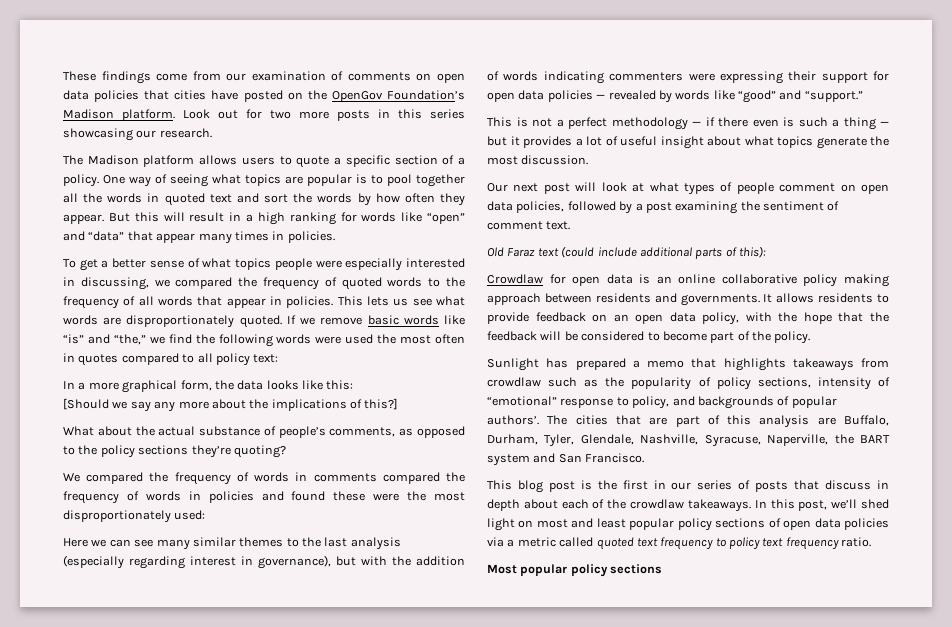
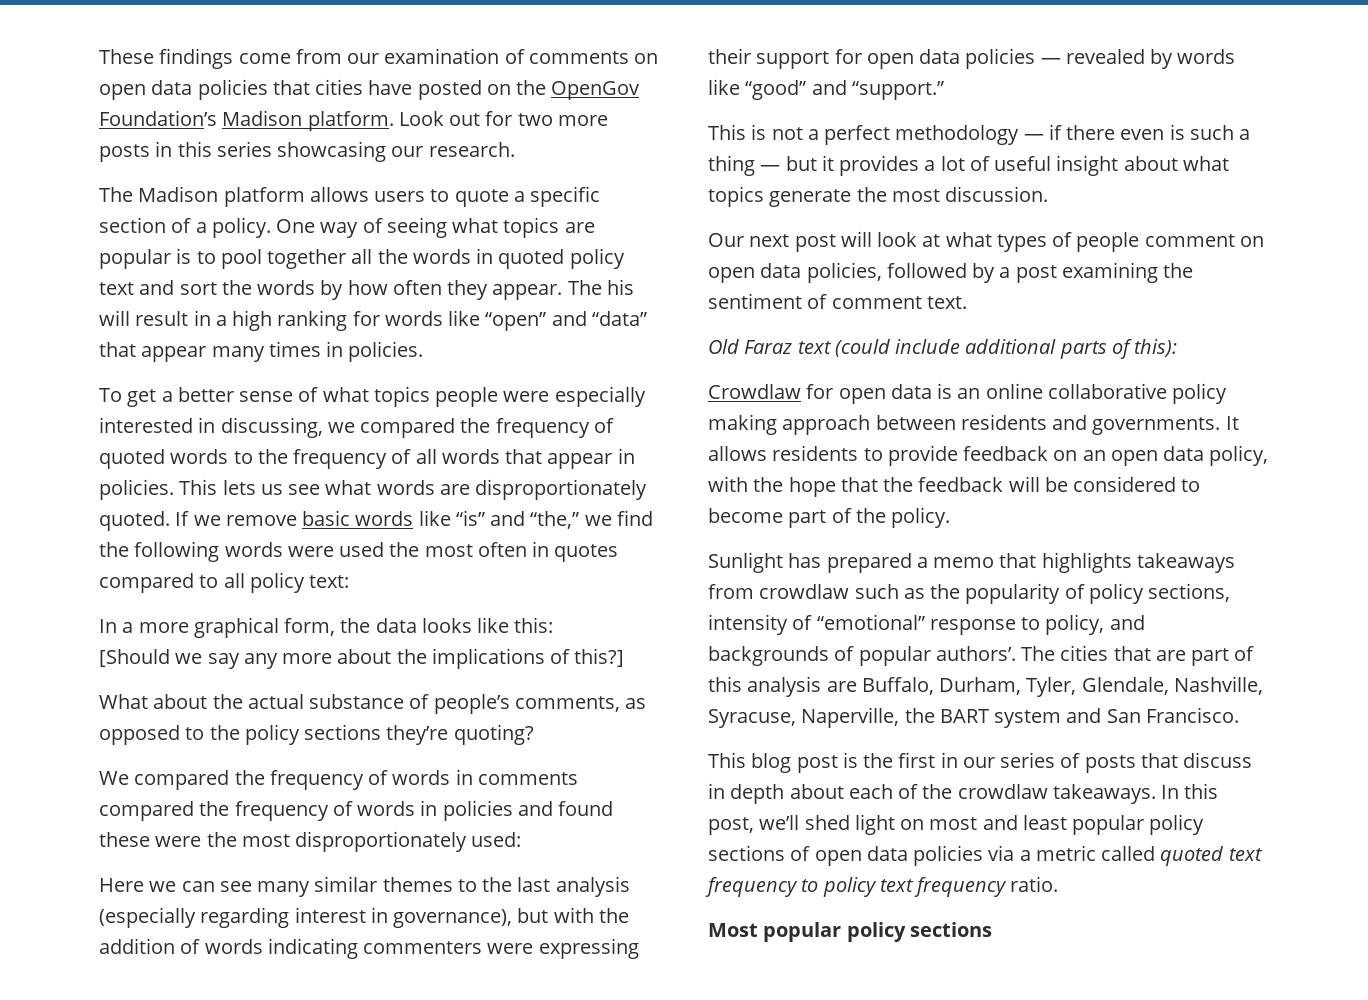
- One way of seeing what topics are popular is to pool together all the words in quoted text and sort the words by how often they appear.
+ One way of seeing what topics are popular is to pool together all the words in quoted policy text and sort the words by how often they appear.
- But this will result in a high ranking for words like “open” and “data” that appear many times in policies.
+ The his will result in a high ranking for words like “open” and “data” that appear many times in policies.

